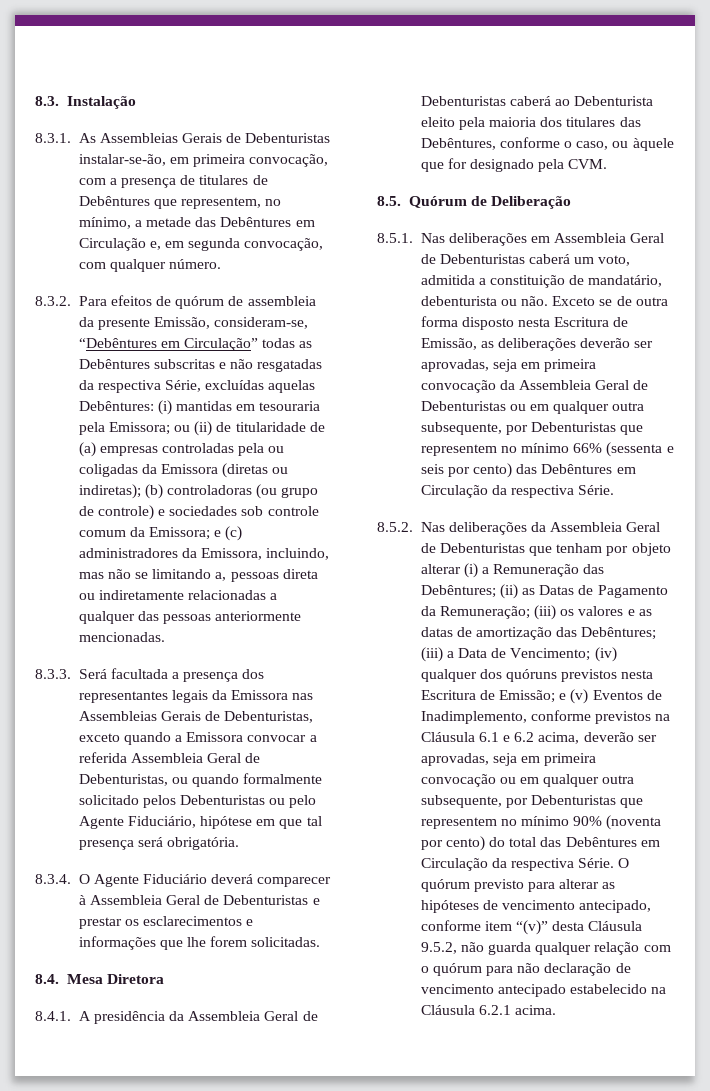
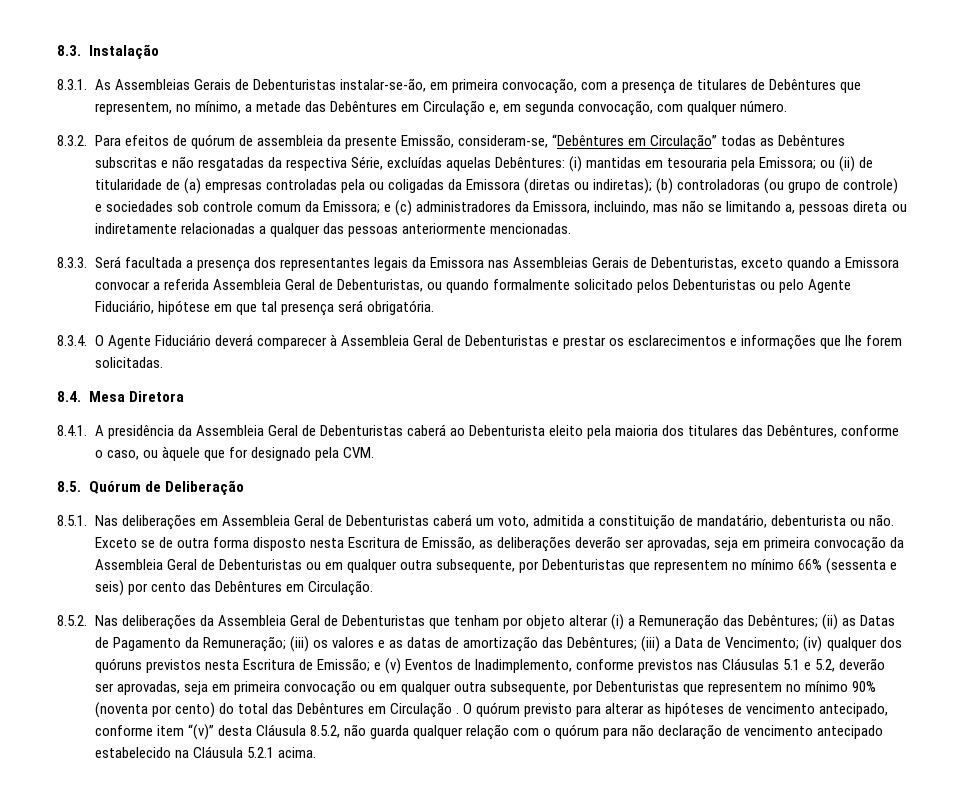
- Exceto se de outra forma disposto nesta Escritura de Emissão, as deliberações deverão ser aprovadas, seja em primeira convocação da Assembleia Geral de Debenturistas ou em qualquer outra subsequente, por Debenturistas que representem no mínimo 66% (sessenta e seis por cento) das Debêntures em Circulação da respectiva Série.
+ Exceto se de outra forma disposto nesta Escritura de Emissão, as deliberações deverão ser aprovadas, seja em primeira convocação da Assembleia Geral de Debenturistas ou em qualquer outra subsequente, por Debenturistas que representem no mínimo 66% (sessenta e seis) por cento das Debêntures em Circulação.
- e (v) Eventos de Inadimplemento, conforme previstos na Cláusula 6.1 e 6.2 acima, deverão ser aprovadas, seja em primeira convocação ou em qualquer outra subsequente, por Debenturistas que representem no mínimo 90% (noventa por cento) do total das Debêntures em Circulação da respectiva Série.
+ e (v) Eventos de Inadimplemento, conforme previstos nas Cláusulas 5.1 e 5.2, deverão ser aprovadas, seja em primeira convocação ou em qualquer outra subsequente, por Debenturistas que representem no mínimo 90% (noventa por cento) do total das Debêntures em Circulação .
- O quórum previsto para alterar as hipóteses de vencimento antecipado, conforme item “(v)” desta Cláusula 9.5.2, não guarda qualquer relação com o quórum para não declaração de vencimento antecipado estabelecido na Cláusula 6.2.1 acima.
+ O quórum previsto para alterar as hipóteses de vencimento antecipado, conforme item “(v)” desta Cláusula 8.5.2, não guarda qualquer relação com o quórum para não declaração de vencimento antecipado estabelecido na Cláusula 5.2.1 acima.

